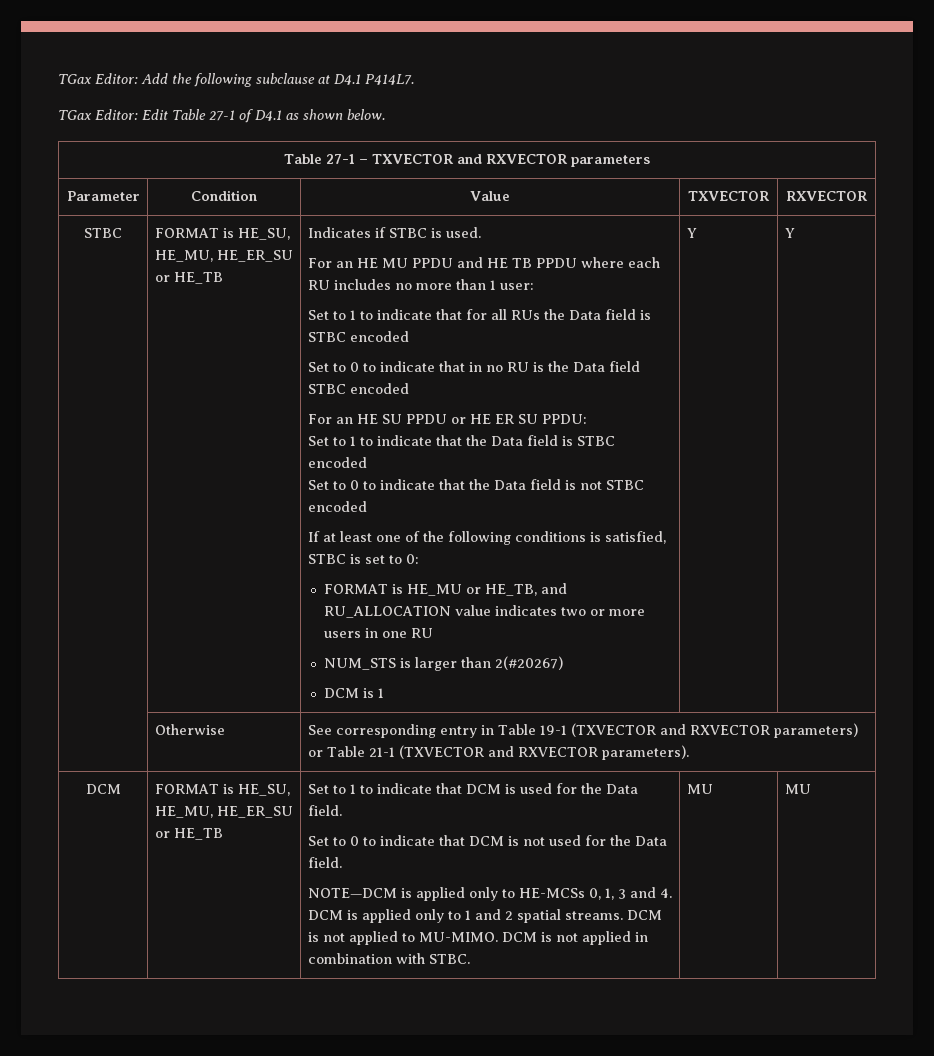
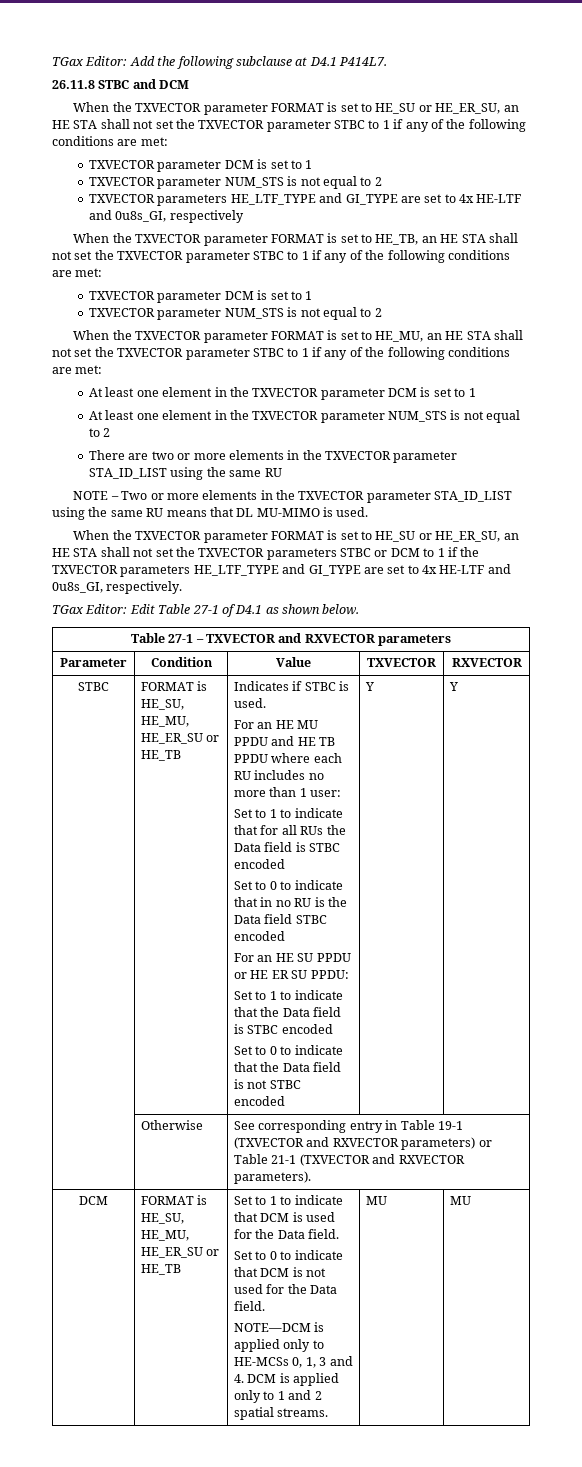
+ 26.11.8 STBC and DCM
+ When the TXVECTOR parameter FORMAT is set to HE_SU or HE_ER_SU, an HE STA shall not set the TXVECTOR parameter STBC to 1 if any of the following conditions are met:
+ TXVECTOR parameter DCM is set to 1
+ TXVECTOR parameter NUM_STS is not equal to 2
+ TXVECTOR parameters HE_LTF_TYPE and GI_TYPE are set to 4x HE-LTF and 0u8s_GI, respectively
+ When the TXVECTOR parameter FORMAT is set to HE_TB, an HE STA shall not set the TXVECTOR parameter STBC to 1 if any of the following conditions are met:
+ TXVECTOR parameter DCM is set to 1
+ TXVECTOR parameter NUM_STS is not equal to 2
+ When the TXVECTOR parameter FORMAT is set to HE_MU, an HE STA shall not set the TXVECTOR parameter STBC to 1 if any of the following conditions are met:
+ At least one element in the TXVECTOR parameter DCM is set to 1
+ At least one element in the TXVECTOR parameter NUM_STS is not equal to 2
+ There are two or more elements in the TXVECTOR parameter STA_ID_LIST using the same RU
+ NOTE – Two or more elements in the TXVECTOR parameter STA_ID_LIST using the same RU means that DL MU-MIMO is used.
+ When the TXVECTOR parameter FORMAT is set to HE_SU or HE_ER_SU, an HE STA shall not set the TXVECTOR parameters STBC or DCM to 1 if the TXVECTOR parameters HE_LTF_TYPE and GI_TYPE are set to 4x HE-LTF and 0u8s_GI, respectively.
- If at least one of the following conditions is satisfied, STBC is set to 0:
- FORMAT is HE_MU or HE_TB, and RU_ALLOCATION value indicates two or more users in one RU
- NUM_STS is larger than 2(#20267)
- DCM is 1
- DCM is not applied to MU-MIMO. DCM is not applied in combination with STBC.

